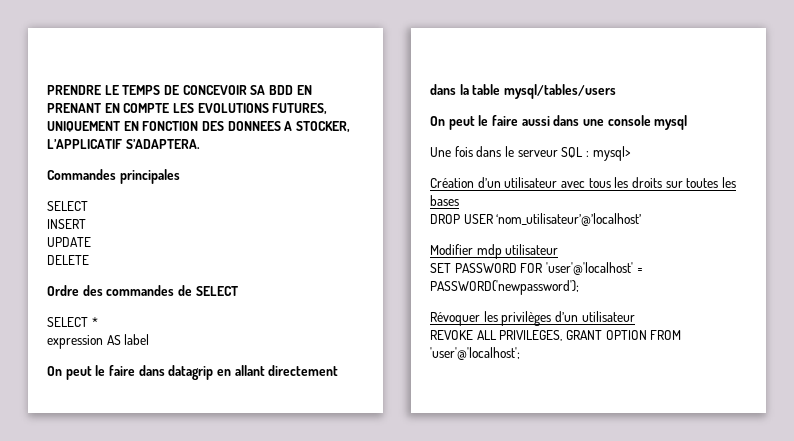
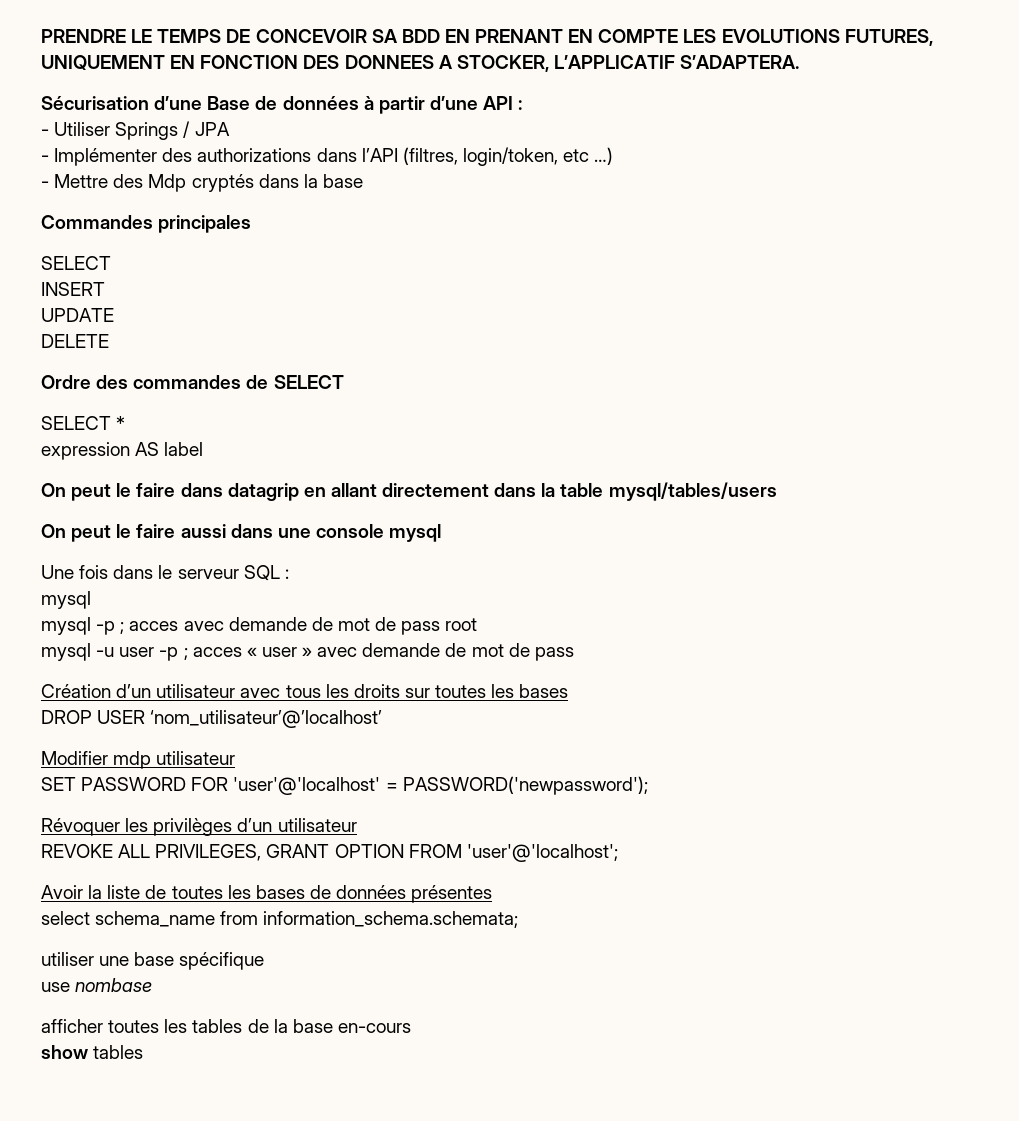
+ Sécurisation d’une Base de données à partir d’une API :
+ - Utiliser Springs / JPA
+ - Implémenter des authorizations dans l’API (filtres, login/token, etc …)
+ - Mettre des Mdp cryptés dans la base
- Une fois dans le serveur SQL : mysql>
+ Une fois dans le serveur SQL :
+ mysql
+ mysql -p ; acces avec demande de mot de pass root
+ mysql -u user -p ; acces « user » avec demande de mot de pass
+ Avoir la liste de toutes les bases de données présentes
+ select schema_name from information_schema.schemata;
+ utiliser une base spécifique
+ use nombase
+ afficher toutes les tables de la base en-cours
+ show tables

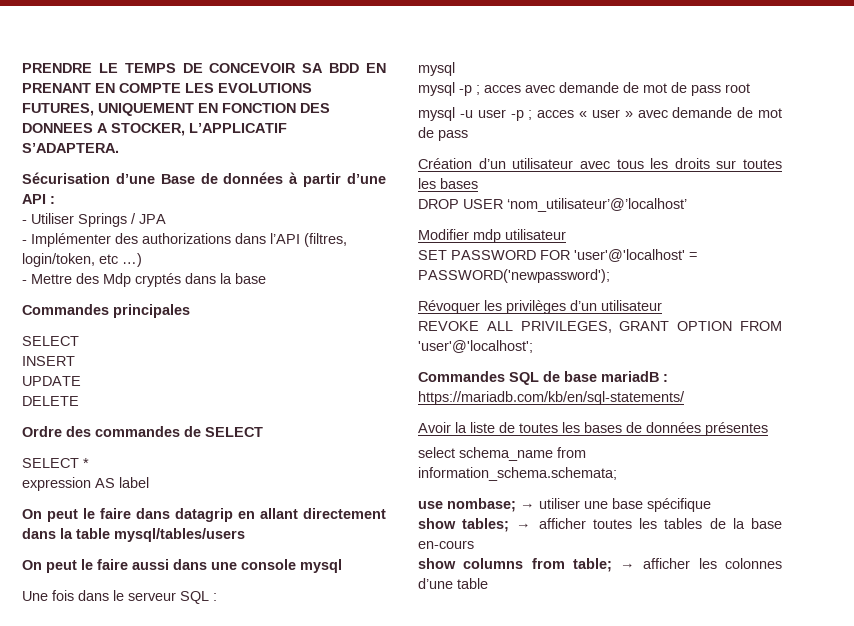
+ Commandes SQL de base mariadB : https://mariadb.com/kb/en/sql-statements/
- utiliser une base spécifique
+ use nombase; → utiliser une base spécifique
- use nombase
- afficher toutes les tables de la base en-cours
+ show tables; → afficher toutes les tables de la base en-cours
- show tables
+ show columns from table; → afficher les colonnes d’une table

